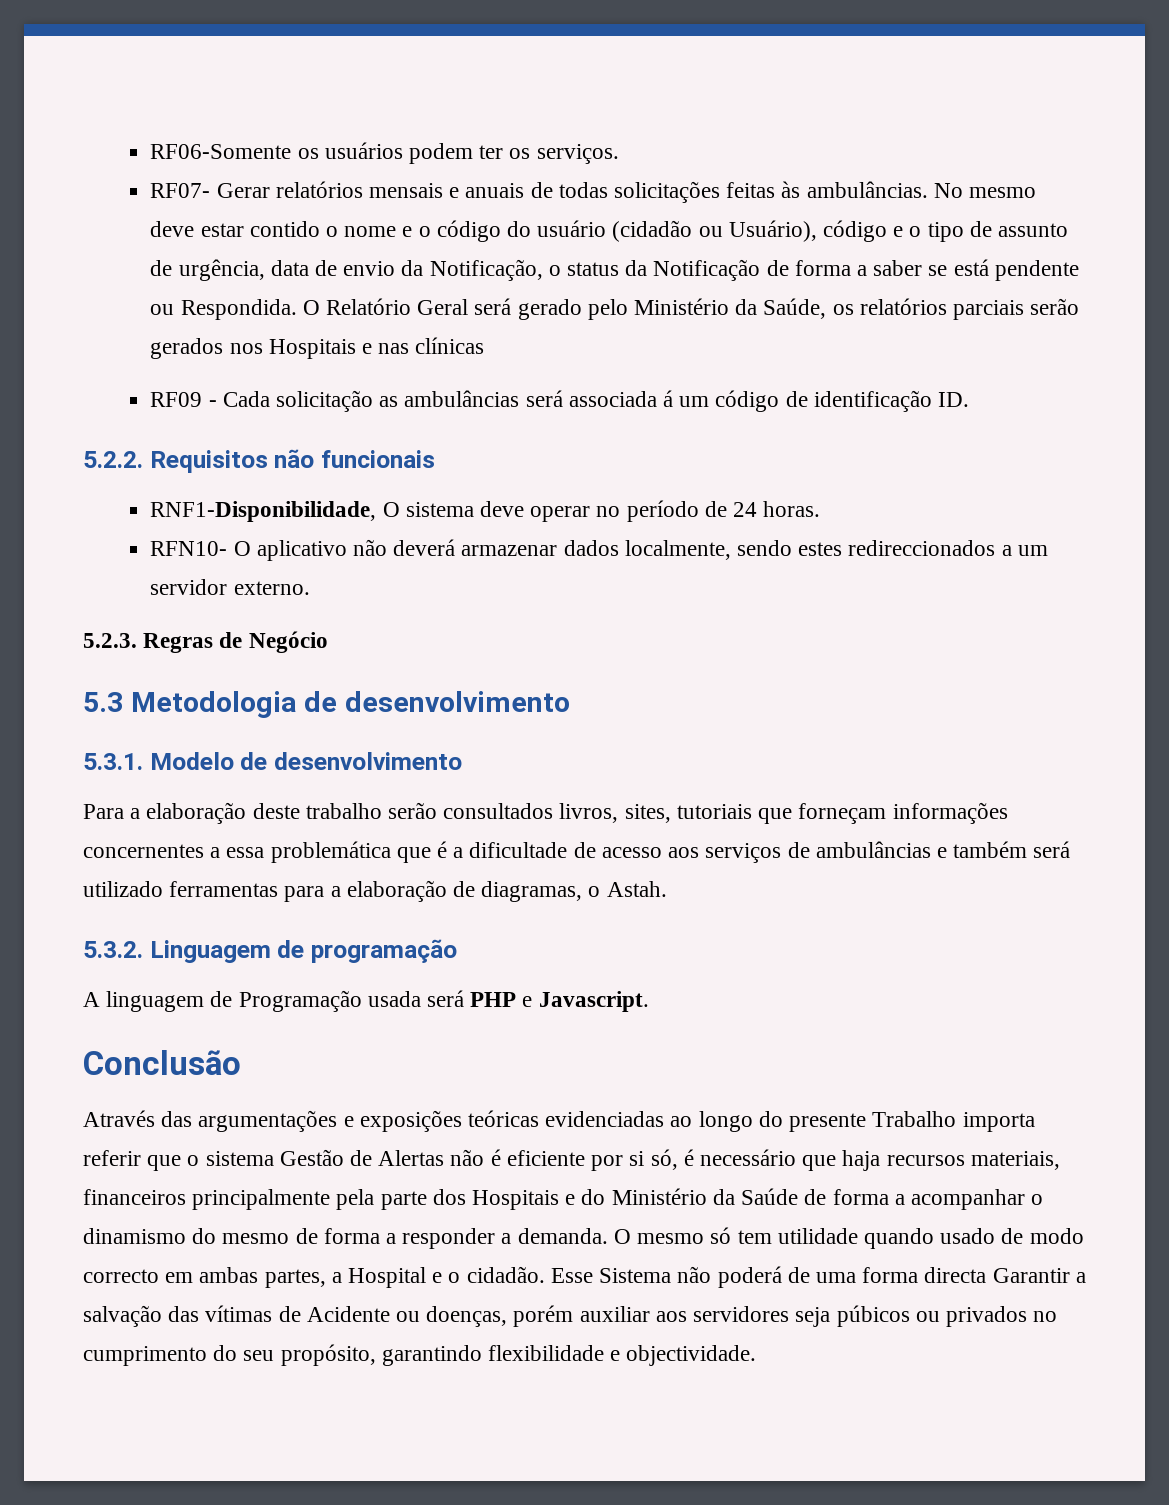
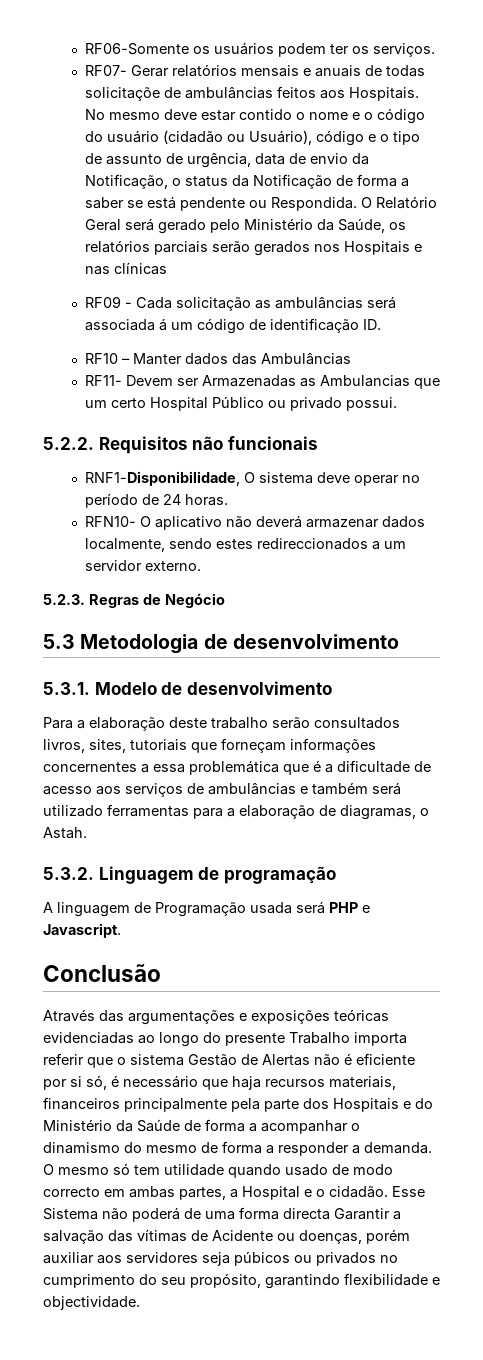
- RF07- Gerar relatórios mensais e anuais de todas solicitações feitas às ambulâncias.
+ RF07- Gerar relatórios mensais e anuais de todas solicitaçõe de ambulâncias feitos aos Hospitais.
+ RF10 – Manter dados das Ambulâncias
+ RF11- Devem ser Armazenadas as Ambulancias que um certo Hospital Público ou privado possui.

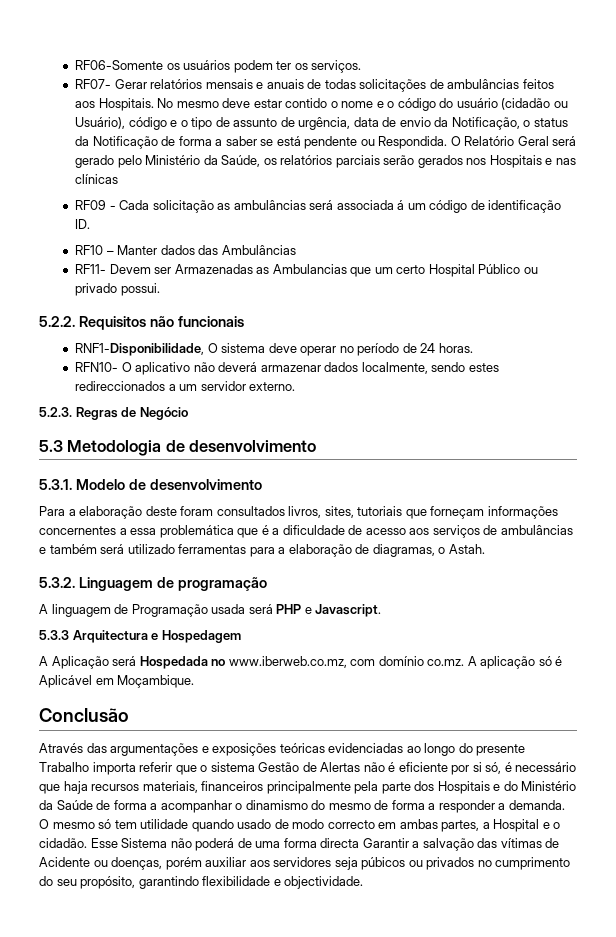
- RF07- Gerar relatórios mensais e anuais de todas solicitaçõe de ambulâncias feitos aos Hospitais.
+ RF07- Gerar relatórios mensais e anuais de todas solicitações de ambulâncias feitos aos Hospitais.
- Para a elaboração deste trabalho serão consultados livros, sites, tutoriais que forneçam informações concernentes a essa problemática que é a dificultade de acesso aos serviços de ambulâncias e também será utilizado ferramentas para a elaboração de diagramas, o Astah.
+ Para a elaboração deste foram consultados livros, sites, tutoriais que forneçam informações concernentes a essa problemática que é a dificuldade de acesso aos serviços de ambulâncias e também será utilizado ferramentas para a elaboração de diagramas, o Astah.
+ 5.3.3 Arquitectura e Hospedagem
+ A Aplicação será Hospedada no www.iberweb.co.mz, com domínio co.mz. A aplicação só é Aplicável em Moçambique.

